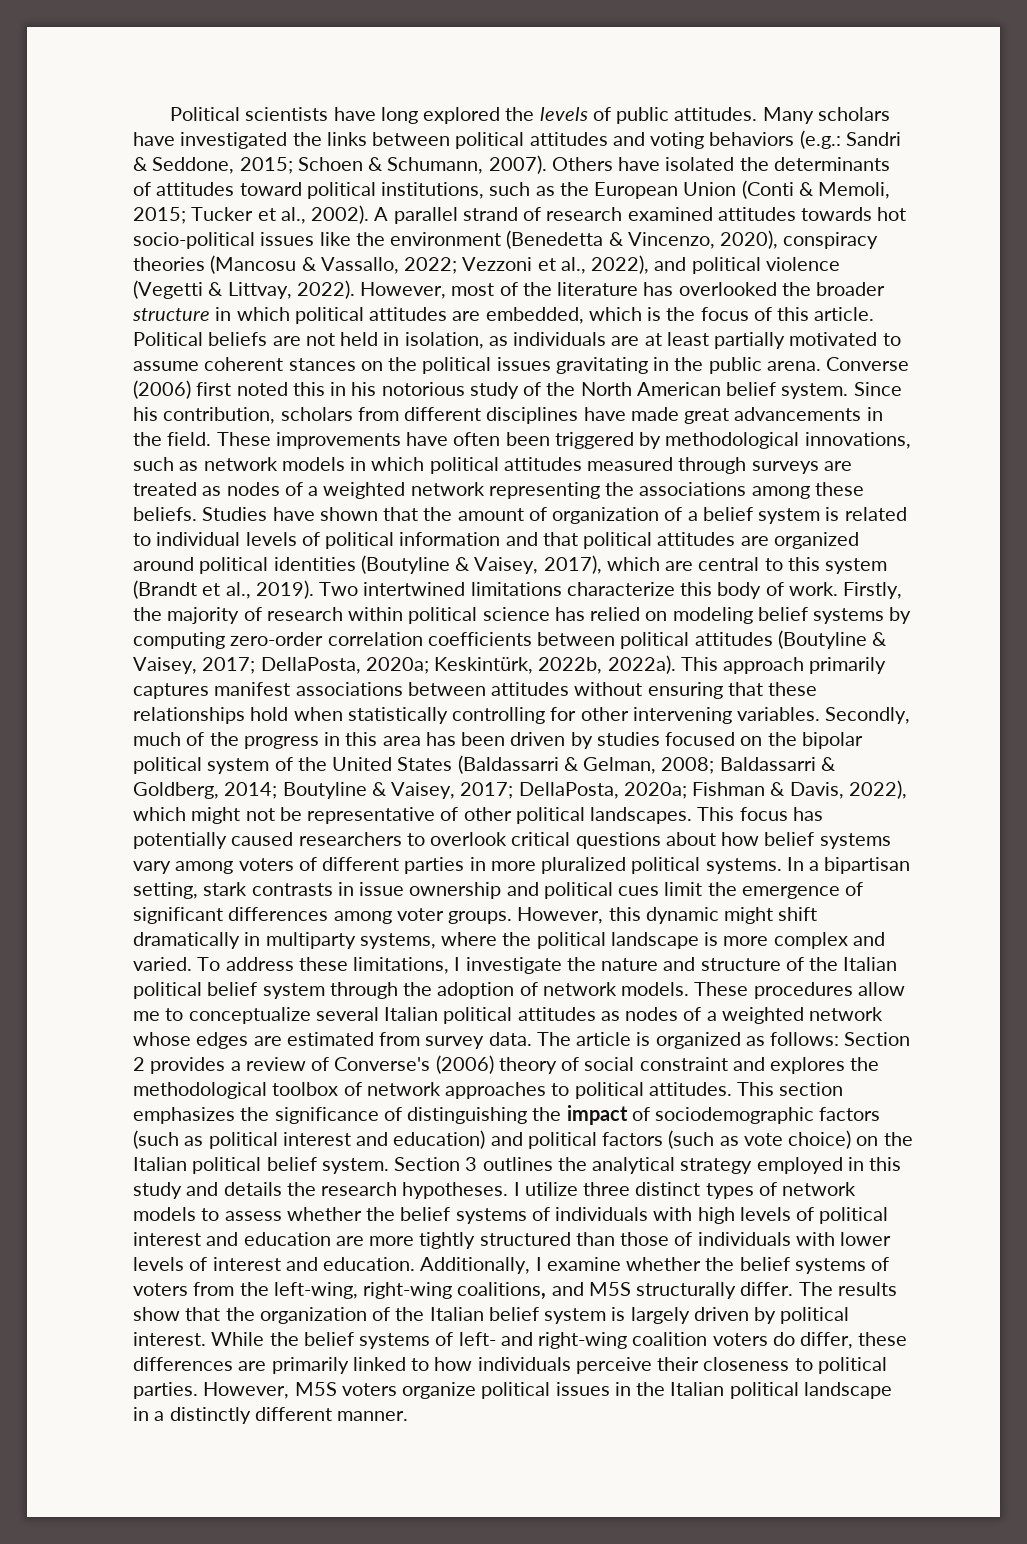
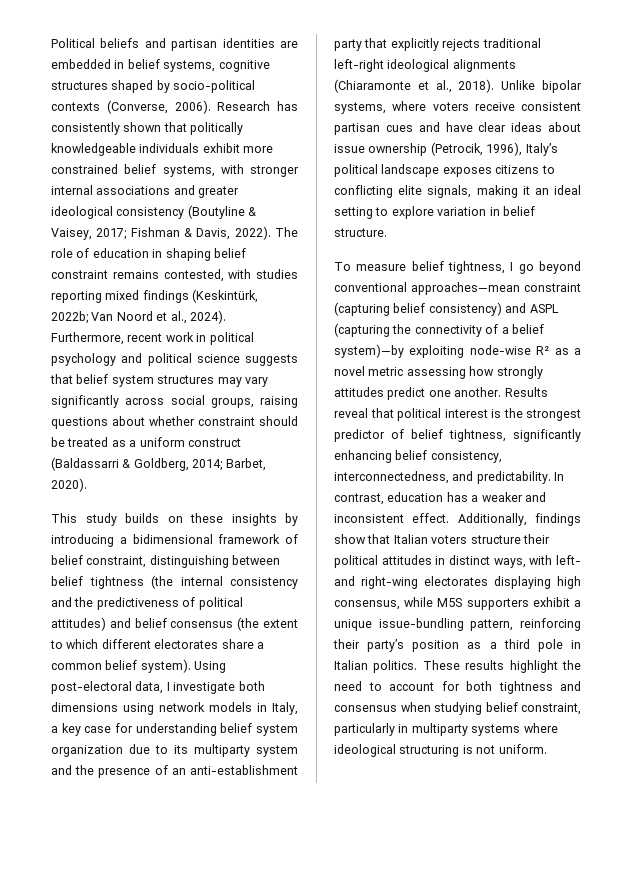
- Political scientists have long explored the levels of public attitudes. Many scholars have investigated the links between political attitudes and voting behaviors (e.g.: Sandri & Seddone, 2015; Schoen & Schumann, 2007). Others have isolated the determinants of attitudes toward political institutions, such as the European Union (Conti & Memoli, 2015; Tucker et al., 2002). A parallel strand of research examined attitudes towards hot socio-political issues like the environment (Benedetta & Vincenzo, 2020), conspiracy theories (Mancosu & Vassallo, 2022; Vezzoni et al., 2022), and political violence (Vegetti & Littvay, 2022). However, most of the literature has overlooked the broader structure in which political attitudes are embedded, which is the focus of this article. Political beliefs are not held in isolation, as individuals are at least partially motivated to assume coherent stances on the political issues gravitating in the public arena. Converse (2006) first noted this in his notorious study of the North American belief system. Since his contribution, scholars from different disciplines have made great advancements in the field. These improvements have often been triggered by methodological innovations, such as network models in which political attitudes measured through surveys are treated as nodes of a weighted network representing the associations among these beliefs. Studies have shown that the amount of organization of a belief system is related to individual levels of political information and that political attitudes are organized around political identities (Boutyline & Vaisey, 2017), which are central to this system (Brandt et al., 2019). Two intertwined limitations characterize this body of work. Firstly, the majority of research within political science has relied on modeling belief systems by computing zero-order correlation coefficients between political attitudes (Boutyline & Vaisey, 2017; DellaPosta, 2020a; Keskintürk, 2022b, 2022a). This approach primarily captures manifest associations between attitudes without ensuring that these relationships hold when statistically controlling for other intervening variables. Secondly, much of the progress in this area has been driven by studies focused on the bipolar political system of the United States (Baldassarri & Gelman, 2008; Baldassarri & Goldberg, 2014; Boutyline & Vaisey, 2017; DellaPosta, 2020a; Fishman & Davis, 2022), which might not be representative of other political landscapes. This focus has potentially caused researchers to overlook critical questions about how belief systems vary among voters of different parties in more pluralized political systems. In a bipartisan setting, stark contrasts in issue ownership and political cues limit the emergence of significant differences among voter groups. However, this dynamic might shift dramatically in multiparty systems, where the political landscape is more complex and varied. To address these limitations, I investigate the nature and structure of the Italian political belief system through the adoption of network models. These procedures allow me to conceptualize several Italian political attitudes as nodes of a weighted network whose edges are estimated from survey data. The article is organized as follows: Section 2 provides a review of Converse's (2006) theory of social constraint and explores the methodological toolbox of network approaches to political attitudes. This section emphasizes the significance of distinguishing the impact of sociodemographic factors (such as political interest and education) and political factors (such as vote choice) on the Italian political belief system. Section 3 outlines the analytical strategy employed in this study and details the research hypotheses. I utilize three distinct types of network models to assess whether the belief systems of individuals with high levels of political interest and education are more tightly structured than those of individuals with lower levels of interest and education. Additionally, I examine whether the belief systems of voters from the left-wing, right-wing coalitions, and M5S structurally differ. The results show that the organization of the Italian belief system is largely driven by political interest. While the belief systems of left- and right-wing coalition voters do differ, these differences are primarily linked to how individuals perceive their closeness to political parties. However, M5S voters organize political issues in the Italian political landscape in a distinctly different manner.
+ Political beliefs and partisan identities are embedded in belief systems, cognitive structures shaped by socio-political contexts (Converse, 2006). Research has consistently shown that politically knowledgeable individuals exhibit more constrained belief systems, with stronger internal associations and greater ideological consistency (Boutyline & Vaisey, 2017; Fishman & Davis, 2022). The role of education in shaping belief constraint remains contested, with studies reporting mixed findings (Keskintürk, 2022b; Van Noord et al., 2024). Furthermore, recent work in political psychology and political science suggests that belief system structures may vary significantly across social groups, raising questions about whether constraint should be treated as a uniform construct (Baldassarri & Goldberg, 2014; Barbet, 2020).
+ This study builds on these insights by introducing a bidimensional framework of belief constraint, distinguishing between belief tightness (the internal consistency and the predictiveness of political attitudes) and belief consensus (the extent to which different electorates share a common belief system). Using post-electoral data, I investigate both dimensions using network models in Italy, a key case for understanding belief system organization due to its multiparty system and the presence of an anti-establishment party that explicitly rejects traditional left-right ideological alignments (Chiaramonte et al., 2018). Unlike bipolar systems, where voters receive consistent partisan cues and have clear ideas about issue ownership (Petrocik, 1996), Italy’s political landscape exposes citizens to conflicting elite signals, making it an ideal setting to explore variation in belief structure.
+ To measure belief tightness, I go beyond conventional approaches—mean constraint (capturing belief consistency) and ASPL (capturing the connectivity of a belief system)—by exploiting node-wise R² as a novel metric assessing how strongly attitudes predict one another. Results reveal that political interest is the strongest predictor of belief tightness, significantly enhancing belief consistency, interconnectedness, and predictability. In contrast, education has a weaker and inconsistent effect. Additionally, findings show that Italian voters structure their political attitudes in distinct ways, with left- and right-wing electorates displaying high consensus, while M5S supporters exhibit a unique issue-bundling pattern, reinforcing their party’s position as a third pole in Italian politics. These results highlight the need to account for both tightness and consensus when studying belief constraint, particularly in multiparty systems where ideological structuring is not uniform.

